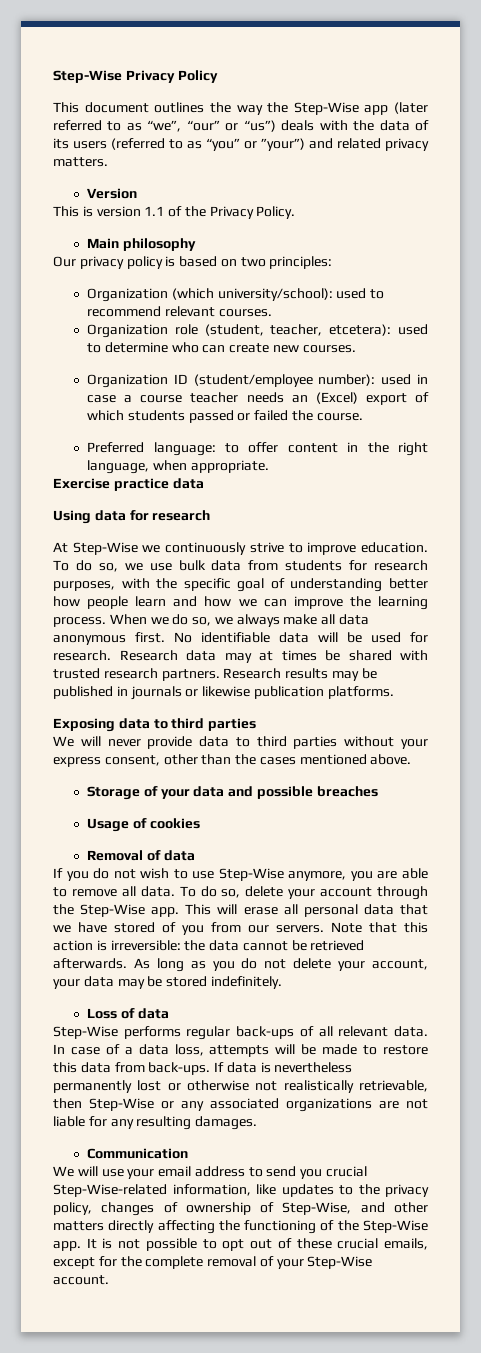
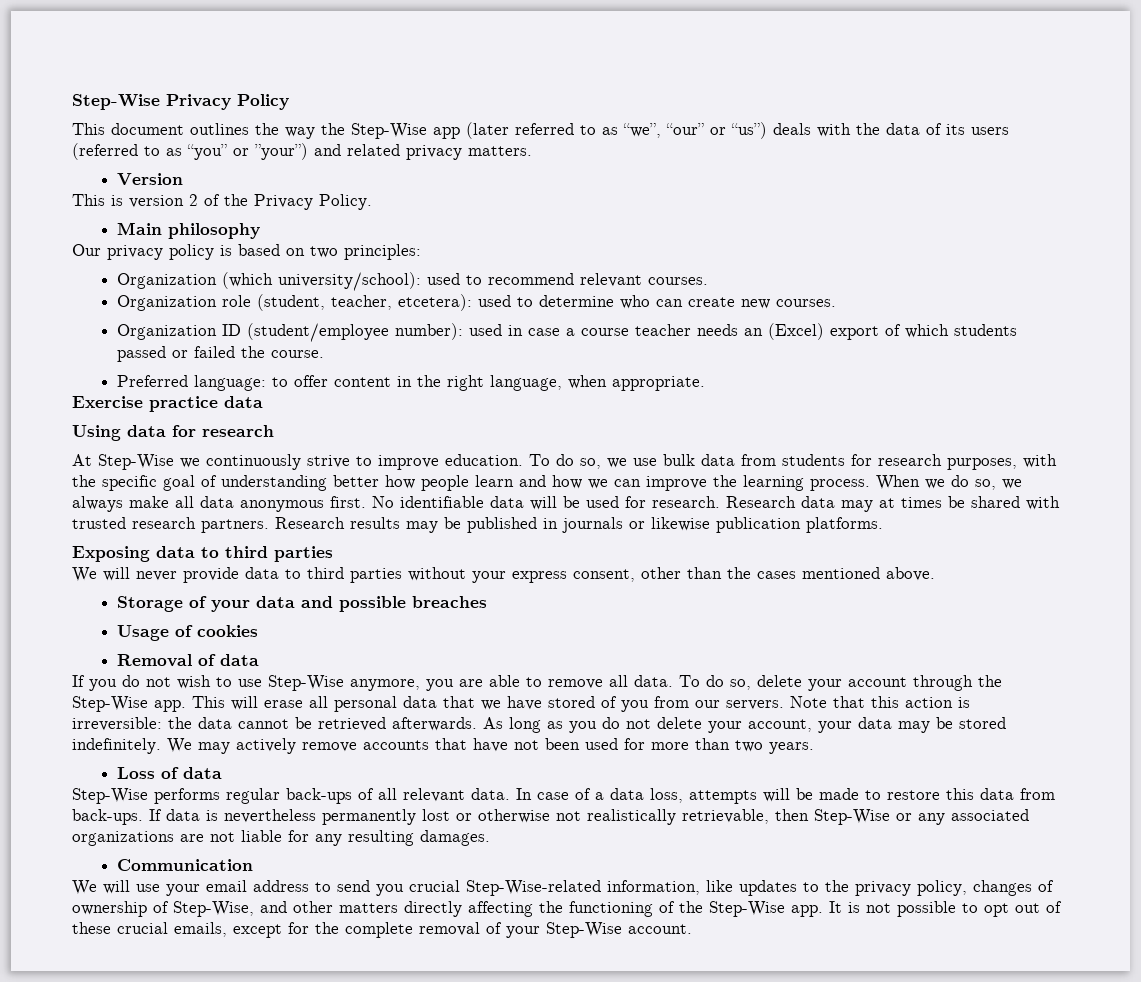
- This is version 1.1 of the Privacy Policy.
+ This is version 2 of the Privacy Policy.
+ We may actively remove accounts that have not been used for more than two years.

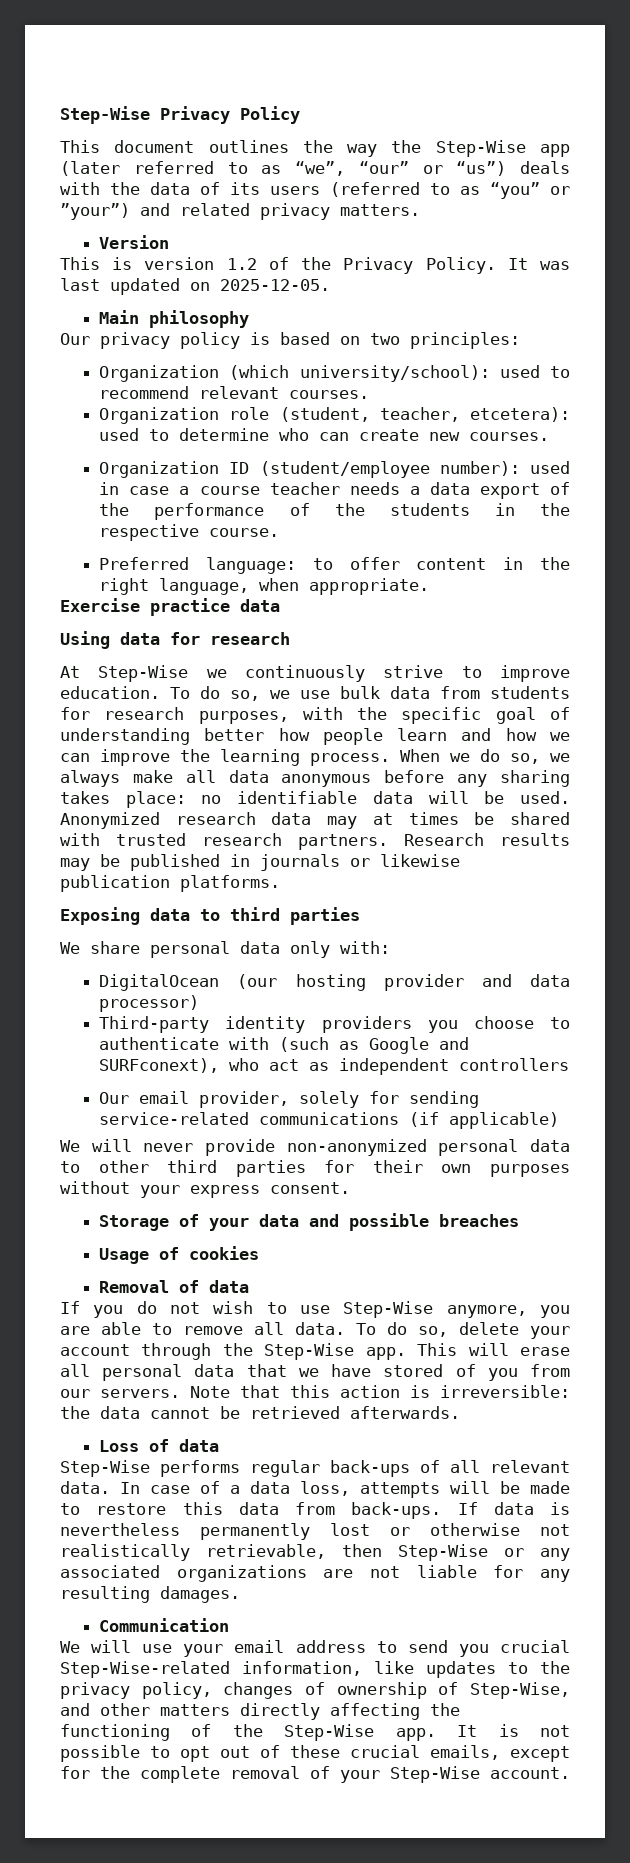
- This is version 2 of the Privacy Policy.
+ This is version 1.2 of the Privacy Policy. It was last updated on 2025-12-05.
- Organization ID (student/employee number): used in case a course teacher needs an (Excel) export of which students passed or failed the course.
+ Organization ID (student/employee number): used in case a course teacher needs a data export of the performance of the students in the respective course.
- When we do so, we always make all data anonymous first. No identifiable data will be used for research. Research data may at times be shared with trusted research partners.
+ When we do so, we always make all data anonymous before any sharing takes place: no identifiable data will be used. Anonymized research data may at times be shared with trusted research partners.
+ We share personal data only with:
+ DigitalOcean (our hosting provider and data processor)
+ Third-party identity providers you choose to authenticate with (such as Google and SURFconext), who act as independent controllers
+ Our email provider, solely for sending service-related communications (if applicable)
- We will never provide data to third parties without your express consent, other than the cases mentioned above.
+ We will never provide non-anonymized personal data to other third parties for their own purposes without your express consent.
- As long as you do not delete your account, your data may be stored indefinitely. We may actively remove accounts that have not been used for more than two years.

